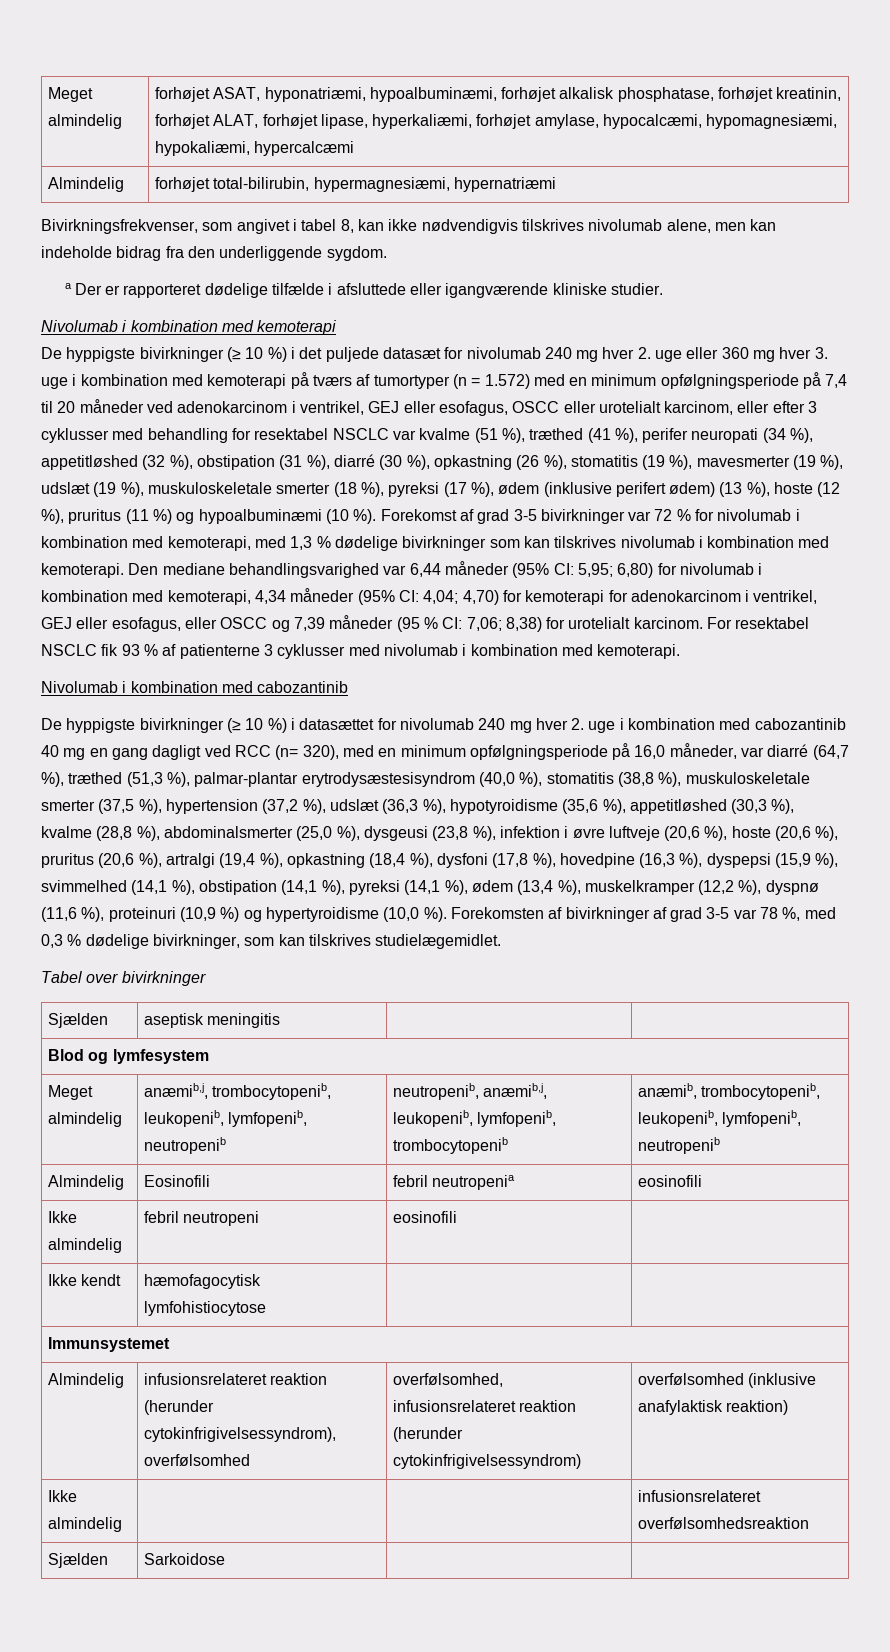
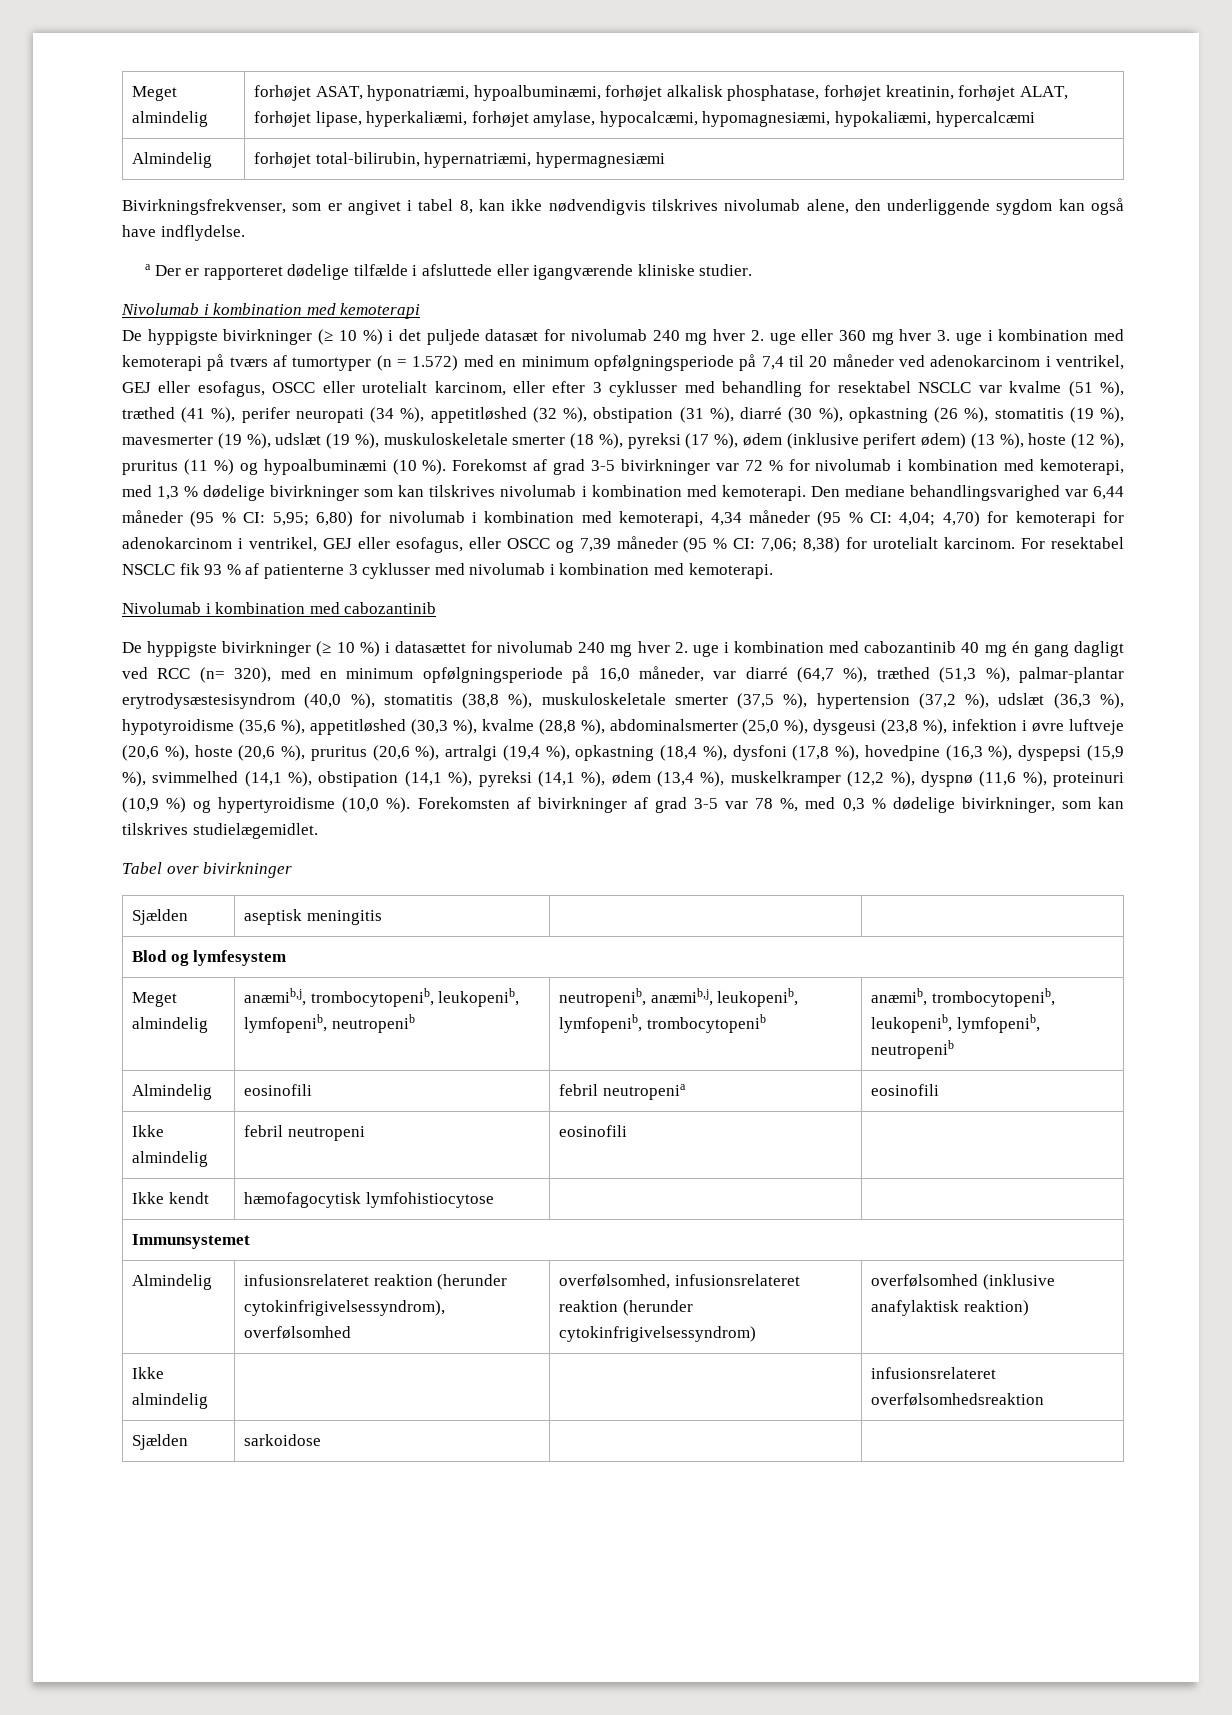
- Almindelig | forhøjet total-bilirubin, hypermagnesiæmi, hypernatriæmi
+ Almindelig | forhøjet total-bilirubin, hypernatriæmi, hypermagnesiæmi
- Bivirkningsfrekvenser, som angivet i tabel 8, kan ikke nødvendigvis tilskrives nivolumab alene, men kan indeholde bidrag fra den underliggende sygdom.
+ Bivirkningsfrekvenser, som er angivet i tabel 8, kan ikke nødvendigvis tilskrives nivolumab alene, den underliggende sygdom kan også have indflydelse.
- Den mediane behandlingsvarighed var 6,44 måneder (95% CI: 5,95; 6,80) for nivolumab i kombination med kemoterapi, 4,34 måneder (95% CI: 4,04; 4,70) for kemoterapi for adenokarcinom i ventrikel, GEJ eller esofagus, eller OSCC og 7,39 måneder (95 % CI: 7,06; 8,38) for urotelialt karcinom.
+ Den mediane behandlingsvarighed var 6,44 måneder (95 % CI: 5,95; 6,80) for nivolumab i kombination med kemoterapi, 4,34 måneder (95 % CI: 4,04; 4,70) for kemoterapi for adenokarcinom i ventrikel, GEJ eller esofagus, eller OSCC og 7,39 måneder (95 % CI: 7,06; 8,38) for urotelialt karcinom.
- De hyppigste bivirkninger (≥ 10 %) i datasættet for nivolumab 240 mg hver 2. uge i kombination med cabozantinib 40 mg en gang dagligt ved RCC (n= 320), med en minimum opfølgningsperiode på 16,0 måneder, var diarré (64,7 %), træthed (51,3 %), palmar-plantar erytrodysæstesisyndrom (40,0 %), stomatitis (38,8 %), muskuloskeletale smerter (37,5 %), hypertension (37,2 %), udslæt (36,3 %), hypotyroidisme (35,6 %), appetitløshed (30,3 %), kvalme (28,8 %), abdominalsmerter (25,0 %), dysgeusi (23,8 %), infektion i øvre luftveje (20,6 %), hoste (20,6 %), pruritus (20,6 %), artralgi (19,4 %), opkastning (18,4 %), dysfoni (17,8 %), hovedpine (16,3 %), dyspepsi (15,9 %), svimmelhed (14,1 %), obstipation (14,1 %), pyreksi (14,1 %), ødem (13,4 %), muskelkramper (12,2 %), dyspnø (11,6 %), proteinuri (10,9 %) og hypertyroidisme (10,0 %).
+ De hyppigste bivirkninger (≥ 10 %) i datasættet for nivolumab 240 mg hver 2. uge i kombination med cabozantinib 40 mg én gang dagligt ved RCC (n= 320), med en minimum opfølgningsperiode på 16,0 måneder, var diarré (64,7 %), træthed (51,3 %), palmar-plantar erytrodysæstesisyndrom (40,0 %), stomatitis (38,8 %), muskuloskeletale smerter (37,5 %), hypertension (37,2 %), udslæt (36,3 %), hypotyroidisme (35,6 %), appetitløshed (30,3 %), kvalme (28,8 %), abdominalsmerter (25,0 %), dysgeusi (23,8 %), infektion i øvre luftveje (20,6 %), hoste (20,6 %), pruritus (20,6 %), artralgi (19,4 %), opkastning (18,4 %), dysfoni (17,8 %), hovedpine (16,3 %), dyspepsi (15,9 %), svimmelhed (14,1 %), obstipation (14,1 %), pyreksi (14,1 %), ødem (13,4 %), muskelkramper (12,2 %), dyspnø (11,6 %), proteinuri (10,9 %) og hypertyroidisme (10,0 %).
- Almindelig | Eosinofili | febril neutropenia | eosinofili
+ Almindelig | eosinofili | febril neutropenia | eosinofili
- Sjælden | Sarkoidose | |
+ Sjælden | sarkoidose | |

